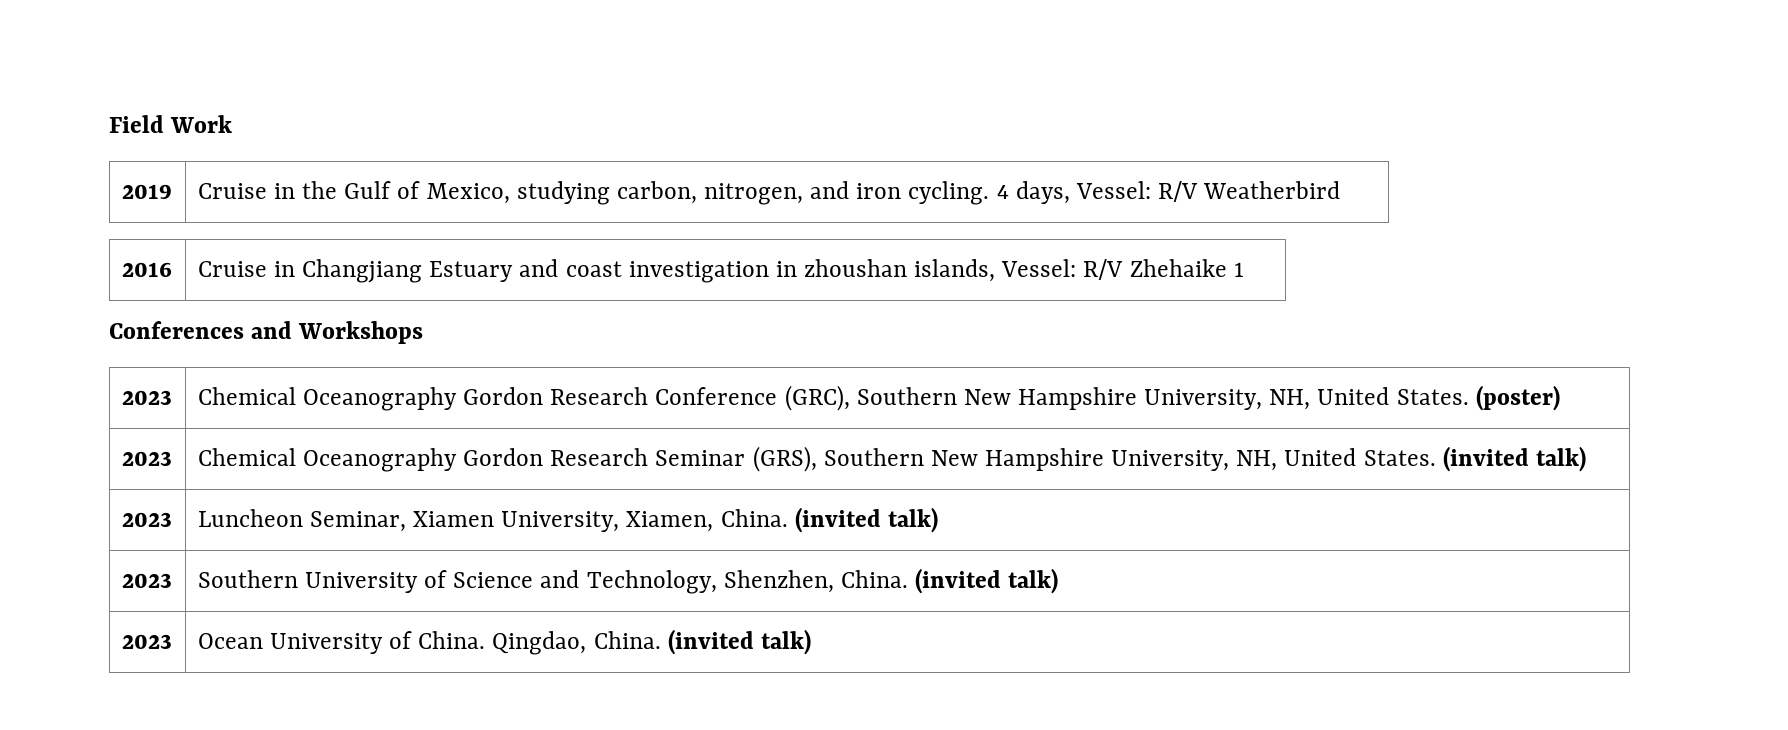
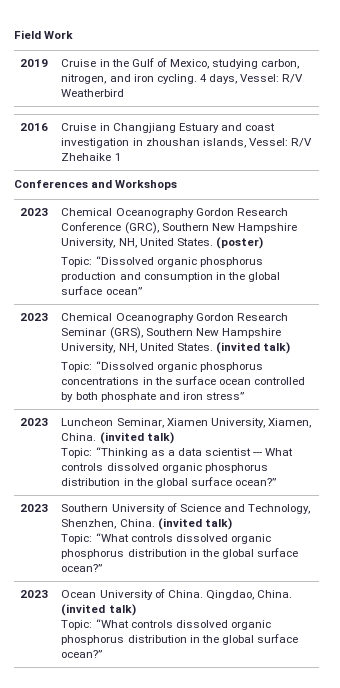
  2023 | Chemical Oceanography Gordon Research Conference (GRC), Southern New Hampshire University, NH, United States. (poster)
+ Topic: “Dissolved organic phosphorus production and consumption in the global surface ocean”
  2023 | Chemical Oceanography Gordon Research Seminar (GRS), Southern New Hampshire University, NH, United States. (invited talk)
+ Topic: “Dissolved organic phosphorus concentrations in the surface ocean controlled by both phosphate and iron stress”
  2023 | Luncheon Seminar, Xiamen University, Xiamen, China. (invited talk)
+ Topic: “Thinking as a data scientist --- What controls dissolved organic phosphorus distribution in the global surface ocean?”
  2023 | Southern University of Science and Technology, Shenzhen, China. (invited talk)
+ Topic: “What controls dissolved organic phosphorus distribution in the global surface ocean?”
  2023 | Ocean University of China. Qingdao, China. (invited talk)
+ Topic: “What controls dissolved organic phosphorus distribution in the global surface ocean?”

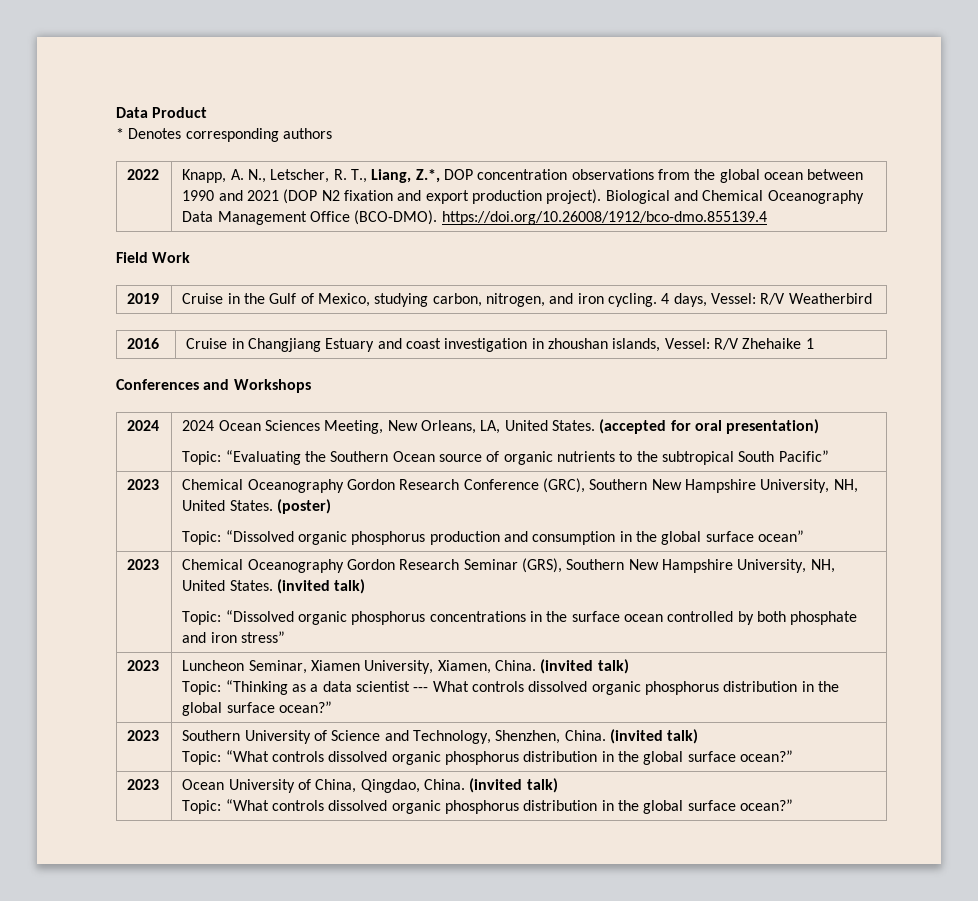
+ Data Product
+ * Denotes corresponding authors
+ 2022 | Knapp, A. N., Letscher, R. T., Liang, Z.*, DOP concentration observations from the global ocean between 1990 and 2021 (DOP N2 fixation and export production project). Biological and Chemical Oceanography Data Management Office (BCO-DMO). https://doi.org/10.26008/1912/bco-dmo.855139.4
+ 2024 | 2024 Ocean Sciences Meeting, New Orleans, LA, United States. (accepted for oral presentation)
+ Topic: “Evaluating the Southern Ocean source of organic nutrients to the subtropical South Pacific”
- 2023 | Ocean University of China. Qingdao, China. (invited talk)
+ 2023 | Ocean University of China, Qingdao, China. (invited talk)

